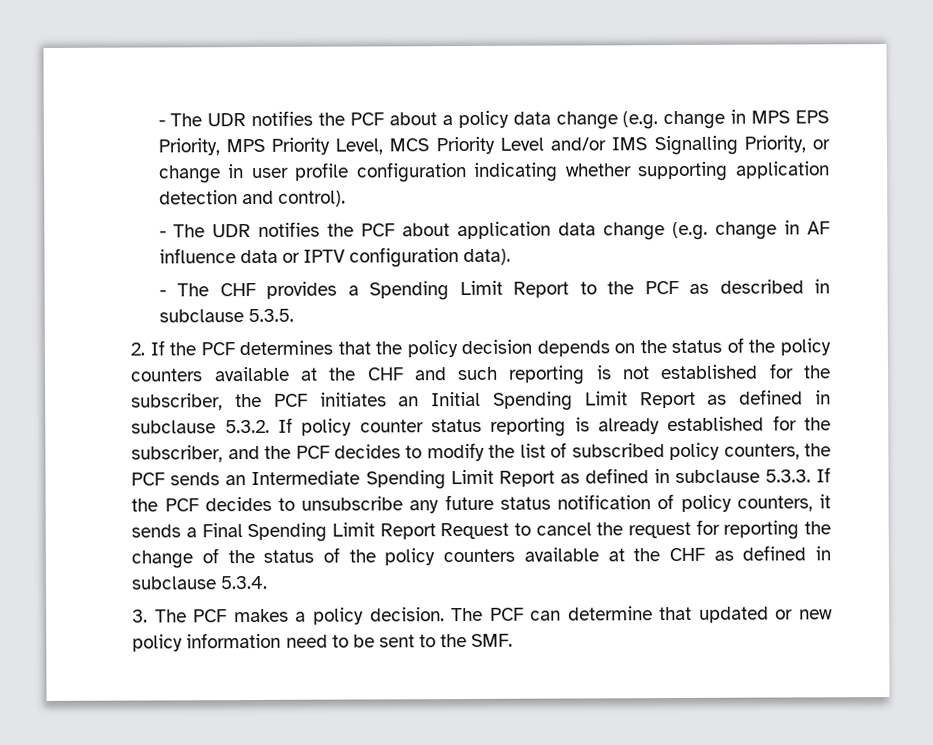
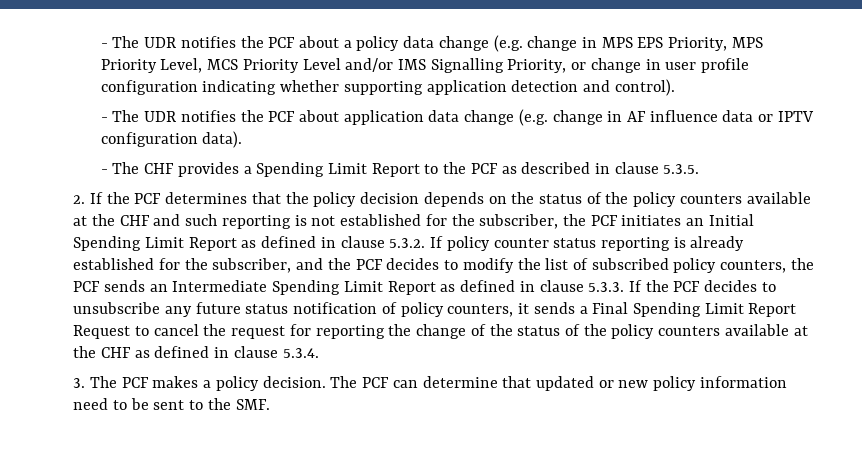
- - The CHF provides a Spending Limit Report to the PCF as described in subclause 5.3.5.
+ - The CHF provides a Spending Limit Report to the PCF as described in clause 5.3.5.
- 2. If the PCF determines that the policy decision depends on the status of the policy counters available at the CHF and such reporting is not established for the subscriber, the PCF initiates an Initial Spending Limit Report as defined in subclause 5.3.2. If policy counter status reporting is already established for the subscriber, and the PCF decides to modify the list of subscribed policy counters, the PCF sends an Intermediate Spending Limit Report as defined in subclause 5.3.3. If the PCF decides to unsubscribe any future status notification of policy counters, it sends a Final Spending Limit Report Request to cancel the request for reporting the change of the status of the policy counters available at the CHF as defined in subclause 5.3.4.
+ 2. If the PCF determines that the policy decision depends on the status of the policy counters available at the CHF and such reporting is not established for the subscriber, the PCF initiates an Initial Spending Limit Report as defined in clause 5.3.2. If policy counter status reporting is already established for the subscriber, and the PCF decides to modify the list of subscribed policy counters, the PCF sends an Intermediate Spending Limit Report as defined in clause 5.3.3. If the PCF decides to unsubscribe any future status notification of policy counters, it sends a Final Spending Limit Report Request to cancel the request for reporting the change of the status of the policy counters available at the CHF as defined in clause 5.3.4.

